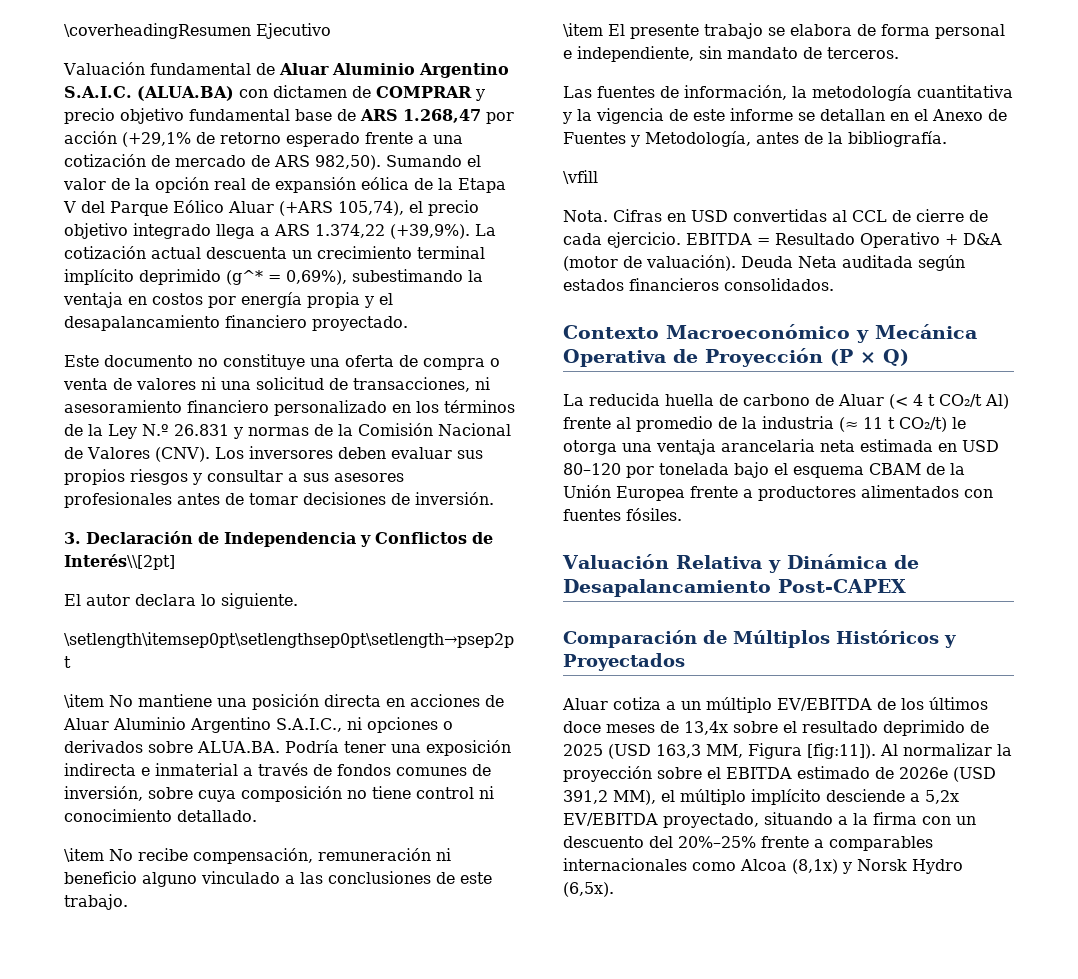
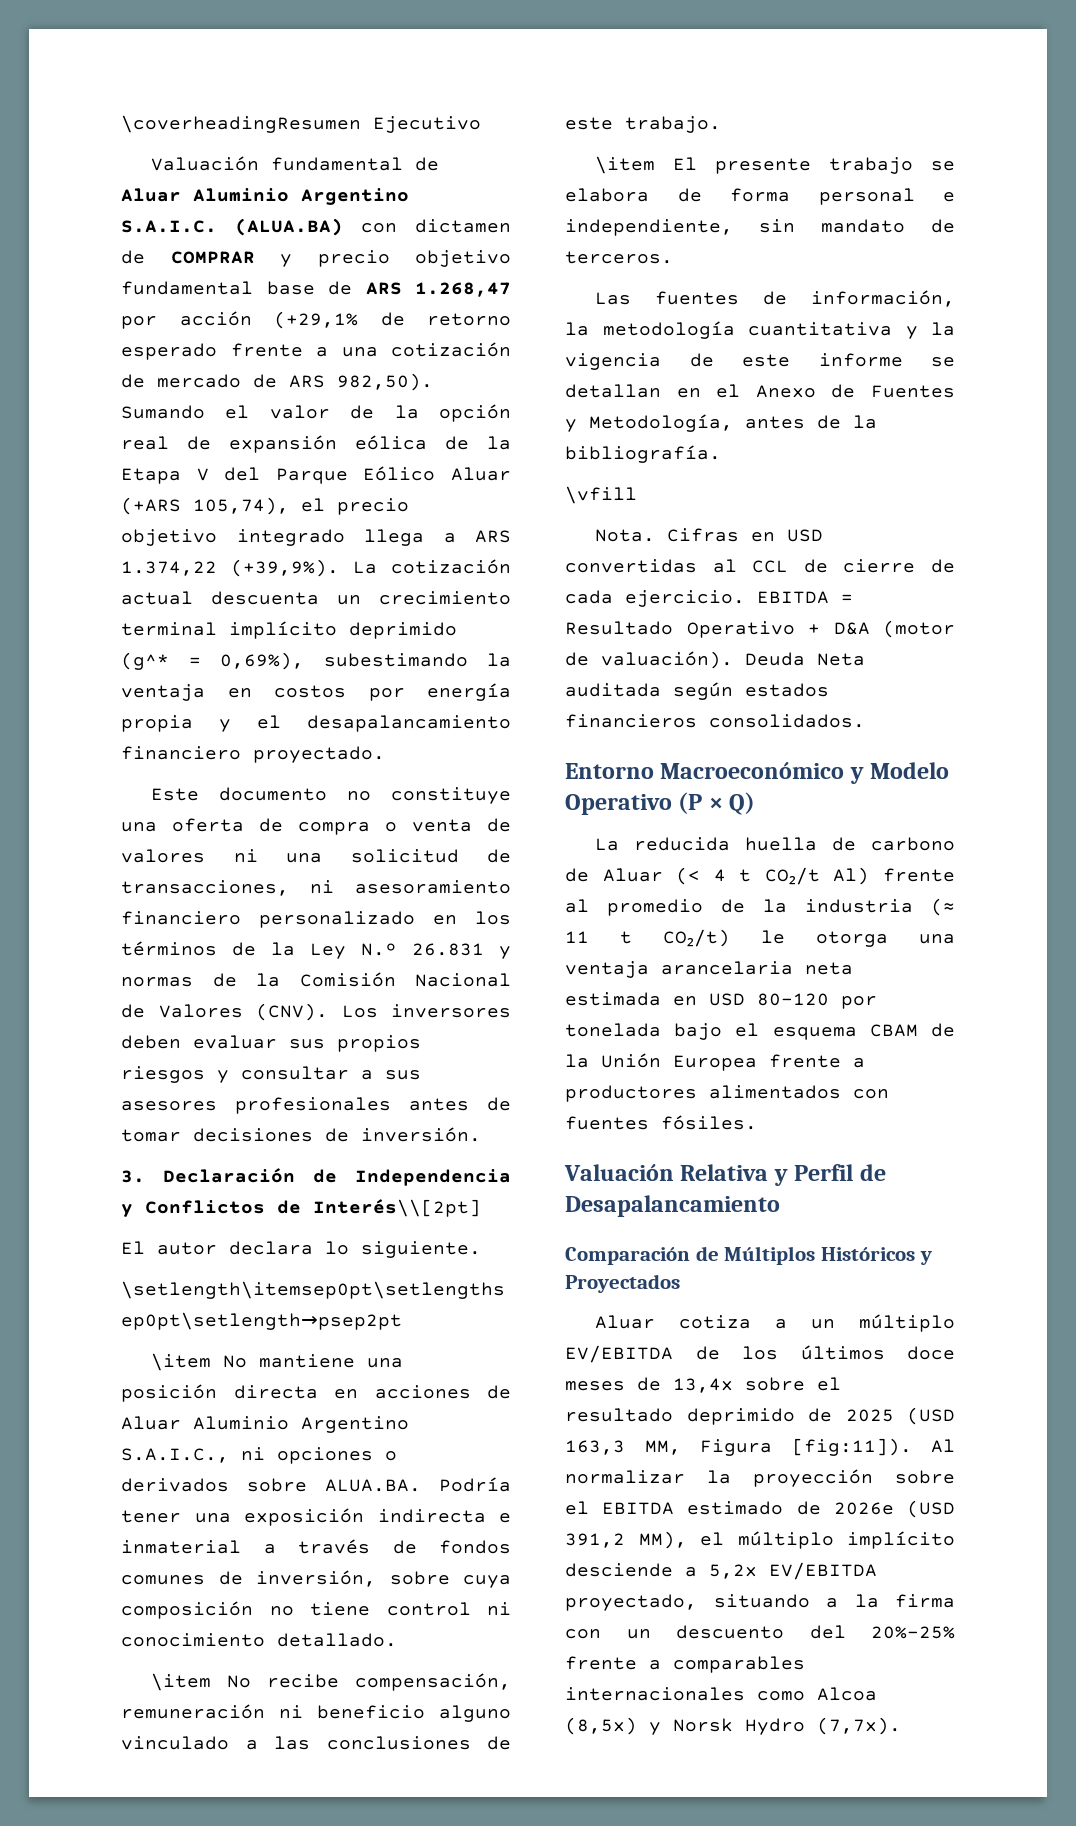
- Contexto Macroeconómico y Mecánica Operativa de Proyección (P × Q)
+ Entorno Macroeconómico y Modelo Operativo (P × Q)
- Valuación Relativa y Dinámica de Desapalancamiento Post-CAPEX
+ Valuación Relativa y Perfil de Desapalancamiento
- Al normalizar la proyección sobre el EBITDA estimado de 2026e (USD 391,2 MM), el múltiplo implícito desciende a 5,2x EV/EBITDA proyectado, situando a la firma con un descuento del 20%–25% frente a comparables internacionales como Alcoa (8,1x) y Norsk Hydro (6,5x).
+ Al normalizar la proyección sobre el EBITDA estimado de 2026e (USD 391,2 MM), el múltiplo implícito desciende a 5,2x EV/EBITDA proyectado, situando a la firma con un descuento del 20%–25% frente a comparables internacionales como Alcoa (8,5x) y Norsk Hydro (7,7x).

